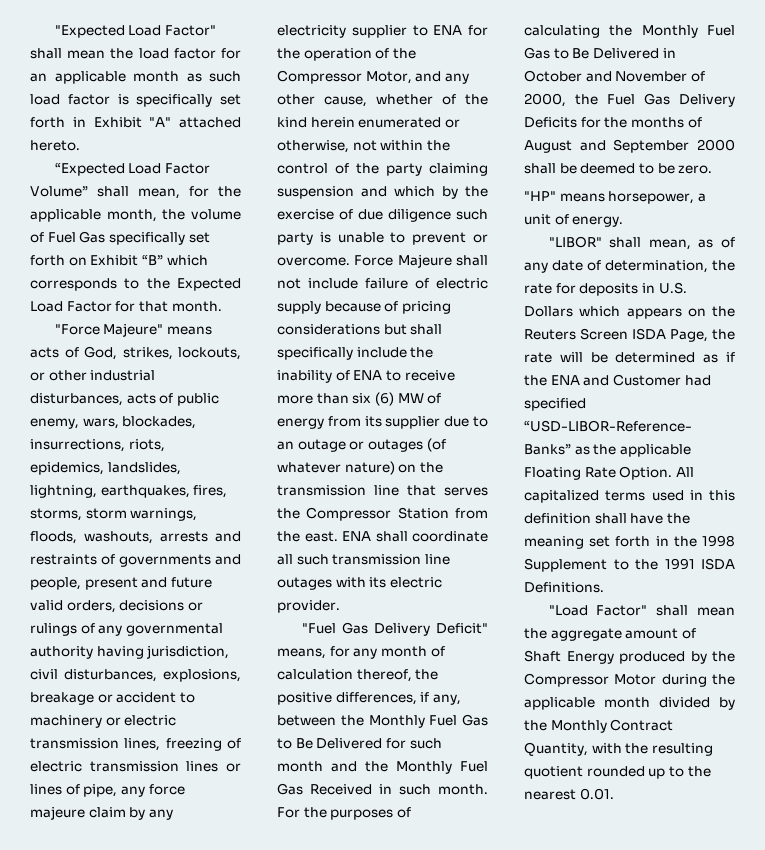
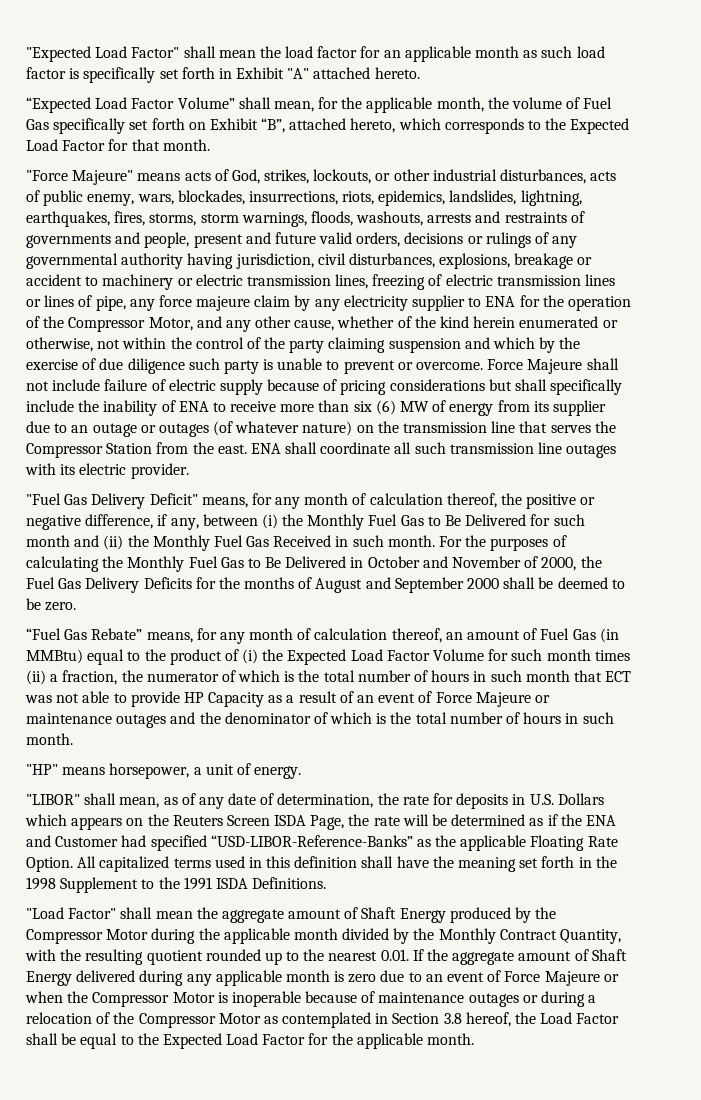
- “Expected Load Factor Volume” shall mean, for the applicable month, the volume of Fuel Gas specifically set forth on Exhibit “B” which corresponds to the Expected Load Factor for that month.
+ “Expected Load Factor Volume” shall mean, for the applicable month, the volume of Fuel Gas specifically set forth on Exhibit “B”, attached hereto, which corresponds to the Expected Load Factor for that month.
- "Fuel Gas Delivery Deficit" means, for any month of calculation thereof, the positive differences, if any, between the Monthly Fuel Gas to Be Delivered for such month and the Monthly Fuel Gas Received in such month.
+ "Fuel Gas Delivery Deficit" means, for any month of calculation thereof, the positive or negative difference, if any, between (i) the Monthly Fuel Gas to Be Delivered for such month and (ii) the Monthly Fuel Gas Received in such month.
+ “Fuel Gas Rebate” means, for any month of calculation thereof, an amount of Fuel Gas (in MMBtu) equal to the product of (i) the Expected Load Factor Volume for such month times (ii) a fraction, the numerator of which is the total number of hours in such month that ECT was not able to provide HP Capacity as a result of an event of Force Majeure or maintenance outages and the denominator of which is the total number of hours in such month.
- "Load Factor" shall mean the aggregate amount of Shaft Energy produced by the Compressor Motor during the applicable month divided by the Monthly Contract Quantity, with the resulting quotient rounded up to the nearest 0.01.
+ "Load Factor" shall mean the aggregate amount of Shaft Energy produced by the Compressor Motor during the applicable month divided by the Monthly Contract Quantity, with the resulting quotient rounded up to the nearest 0.01. If the aggregate amount of Shaft Energy delivered during any applicable month is zero due to an event of Force Majeure or when the Compressor Motor is inoperable because of maintenance outages or during a relocation of the Compressor Motor as contemplated in Section 3.8 hereof, the Load Factor shall be equal to the Expected Load Factor for the applicable month.

